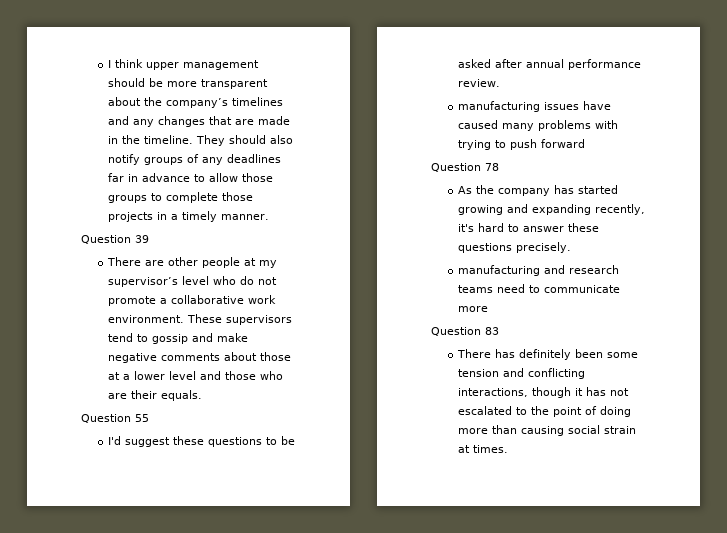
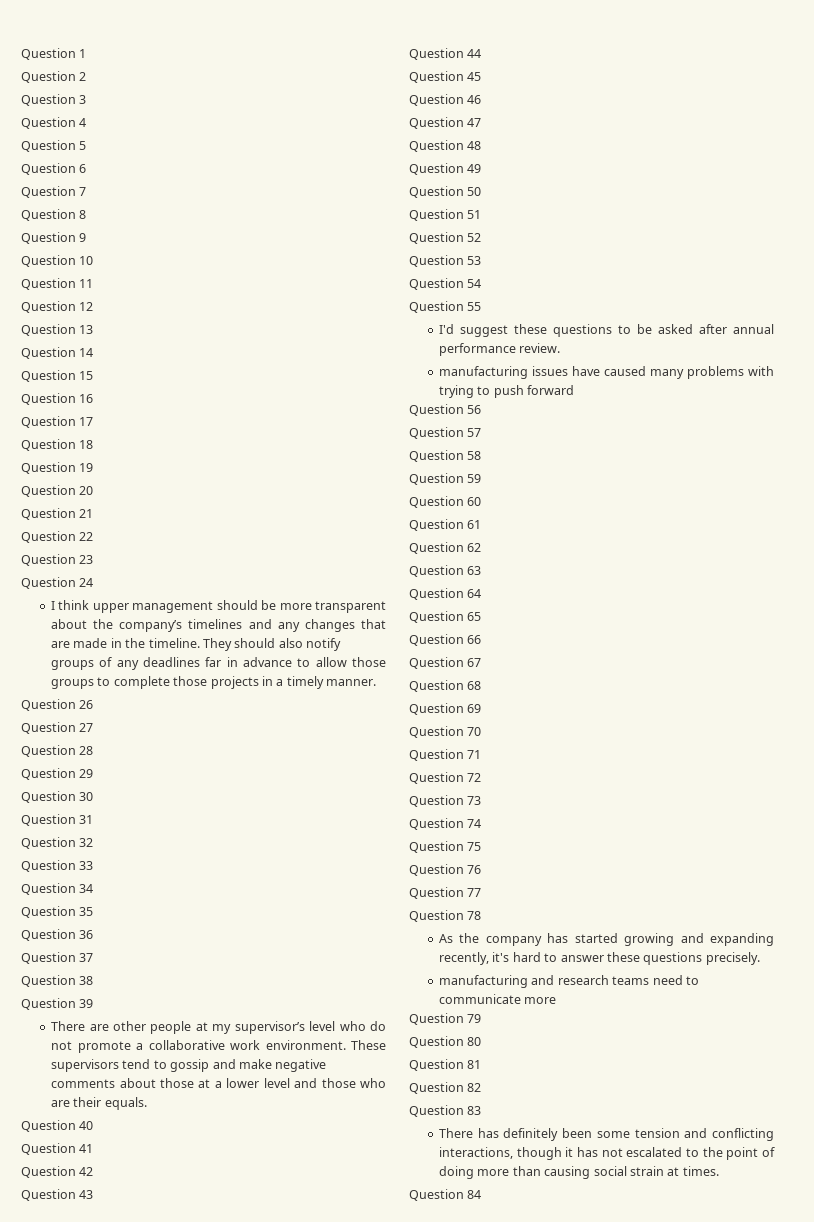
+ Question 1
+ Question 2
+ Question 3
+ Question 4
+ Question 5
+ Question 6
+ Question 7
+ Question 8
+ Question 9
+ Question 10
+ Question 11
+ Question 12
+ Question 13
+ Question 14
+ Question 15
+ Question 16
+ Question 17
+ Question 18
+ Question 19
+ Question 20
+ Question 21
+ Question 22
+ Question 23
+ Question 24
+ Question 26
+ Question 27
+ Question 28
+ Question 29
+ Question 30
+ Question 31
+ Question 32
+ Question 33
+ Question 34
+ Question 35
+ Question 36
+ Question 37
+ Question 38
+ Question 40
+ Question 41
+ Question 42
+ Question 43
+ Question 44
+ Question 45
+ Question 46
+ Question 47
+ Question 48
+ Question 49
+ Question 50
+ Question 51
+ Question 52
+ Question 53
+ Question 54
+ Question 56
+ Question 57
+ Question 58
+ Question 59
+ Question 60
+ Question 61
+ Question 62
+ Question 63
+ Question 64
+ Question 65
+ Question 66
+ Question 67
+ Question 68
+ Question 69
+ Question 70
+ Question 71
+ Question 72
+ Question 73
+ Question 74
+ Question 75
+ Question 76
+ Question 77
+ Question 79
+ Question 80
+ Question 81
+ Question 82
+ Question 84

